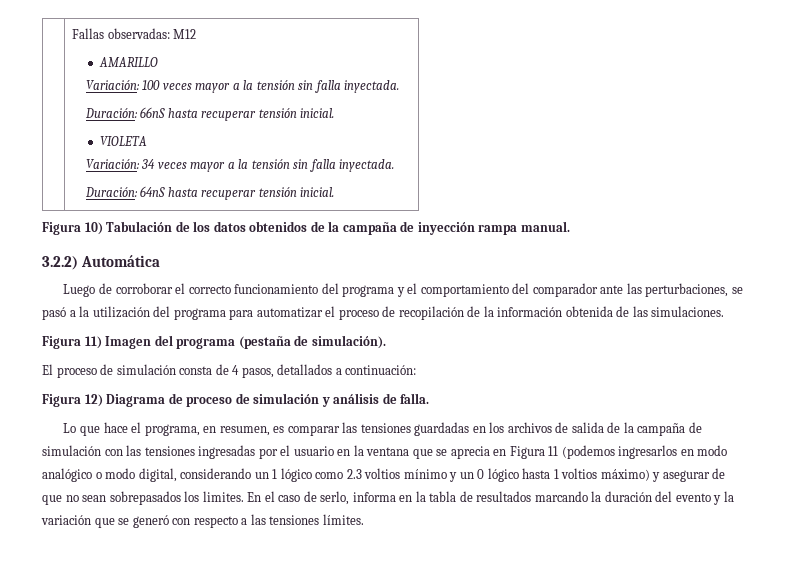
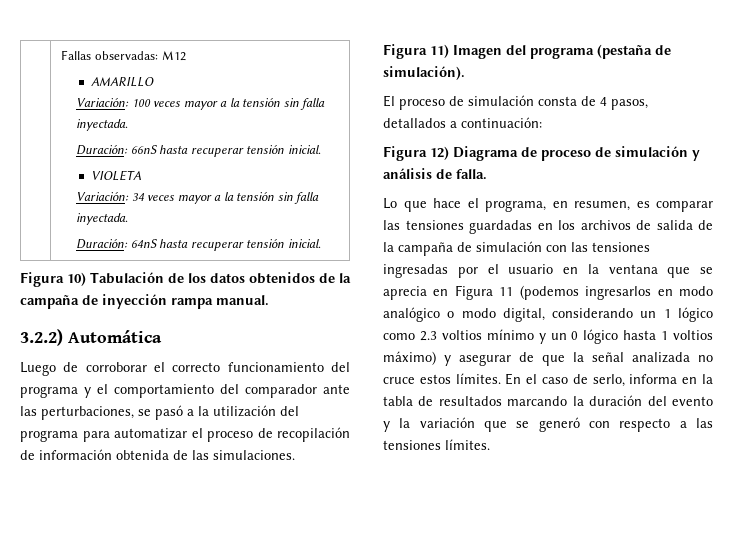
- Luego de corroborar el correcto funcionamiento del programa y el comportamiento del comparador ante las perturbaciones, se pasó a la utilización del programa para automatizar el proceso de recopilación de la información obtenida de las simulaciones.
+ Luego de corroborar el correcto funcionamiento del programa y el comportamiento del comparador ante las perturbaciones, se pasó a la utilización del programa para automatizar el proceso de recopilación de información obtenida de las simulaciones.
- Lo que hace el programa, en resumen, es comparar las tensiones guardadas en los archivos de salida de la campaña de simulación con las tensiones ingresadas por el usuario en la ventana que se aprecia en Figura 11 (podemos ingresarlos en modo analógico o modo digital, considerando un 1 lógico como 2.3 voltios mínimo y un 0 lógico hasta 1 voltios máximo) y asegurar de que no sean sobrepasados los limites.
+ Lo que hace el programa, en resumen, es comparar las tensiones guardadas en los archivos de salida de la campaña de simulación con las tensiones ingresadas por el usuario en la ventana que se aprecia en Figura 11 (podemos ingresarlos en modo analógico o modo digital, considerando un 1 lógico como 2.3 voltios mínimo y un 0 lógico hasta 1 voltios máximo) y asegurar de que la señal analizada no cruce estos límites.

